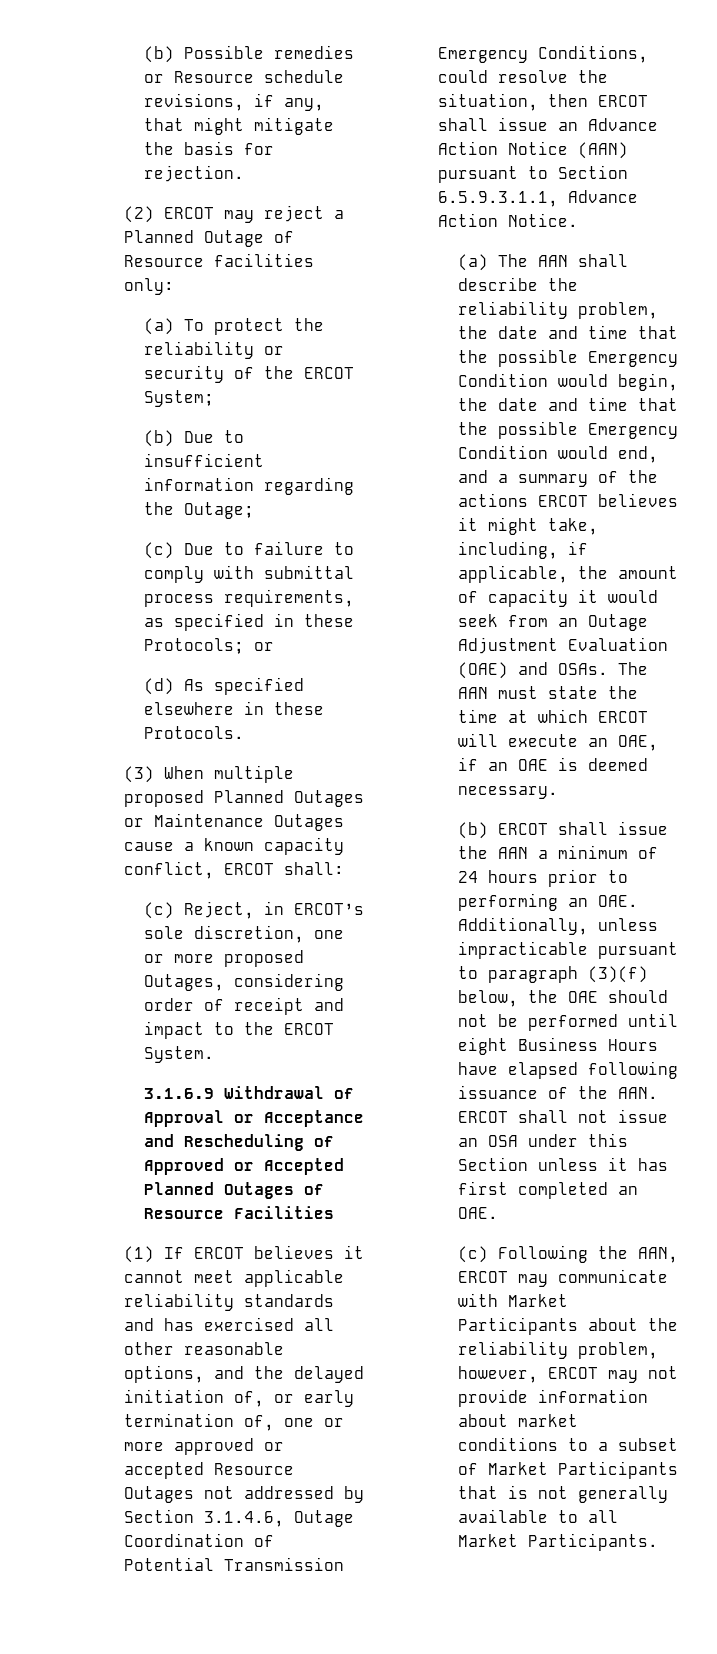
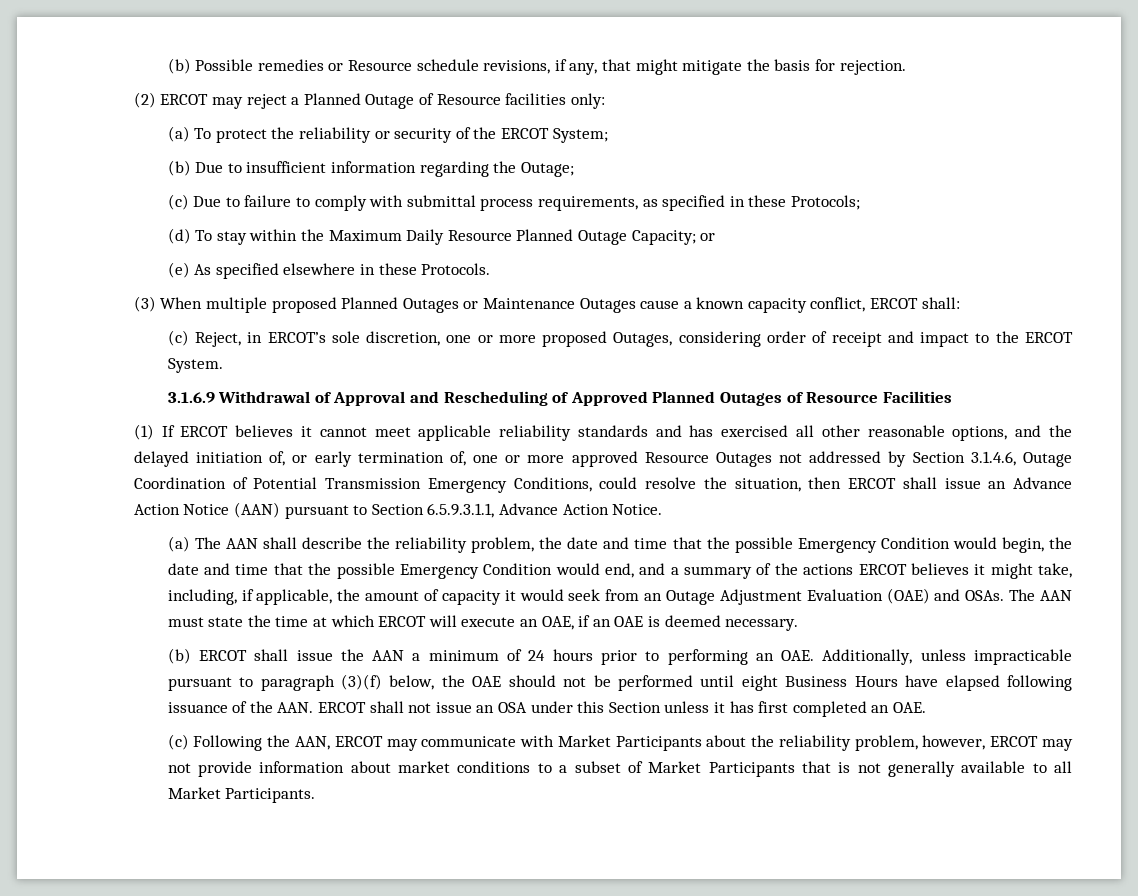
- (c) Due to failure to comply with submittal process requirements, as specified in these Protocols; or
+ (c) Due to failure to comply with submittal process requirements, as specified in these Protocols;
+ (d) To stay within the Maximum Daily Resource Planned Outage Capacity; or
- (d) As specified elsewhere in these Protocols.
+ (e) As specified elsewhere in these Protocols.
- 3.1.6.9 Withdrawal of Approval or Acceptance and Rescheduling of Approved or Accepted Planned Outages of Resource Facilities
+ 3.1.6.9 Withdrawal of Approval and Rescheduling of Approved Planned Outages of Resource Facilities
- (1) If ERCOT believes it cannot meet applicable reliability standards and has exercised all other reasonable options, and the delayed initiation of, or early termination of, one or more approved or accepted Resource Outages not addressed by Section 3.1.4.6, Outage Coordination of Potential Transmission Emergency Conditions, could resolve the situation, then ERCOT shall issue an Advance Action Notice (AAN) pursuant to Section 6.5.9.3.1.1, Advance Action Notice.
+ (1) If ERCOT believes it cannot meet applicable reliability standards and has exercised all other reasonable options, and the delayed initiation of, or early termination of, one or more approved Resource Outages not addressed by Section 3.1.4.6, Outage Coordination of Potential Transmission Emergency Conditions, could resolve the situation, then ERCOT shall issue an Advance Action Notice (AAN) pursuant to Section 6.5.9.3.1.1, Advance Action Notice.

